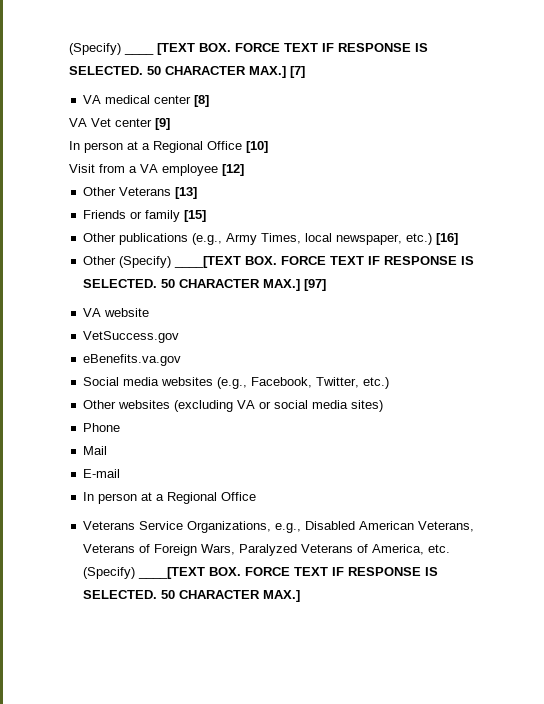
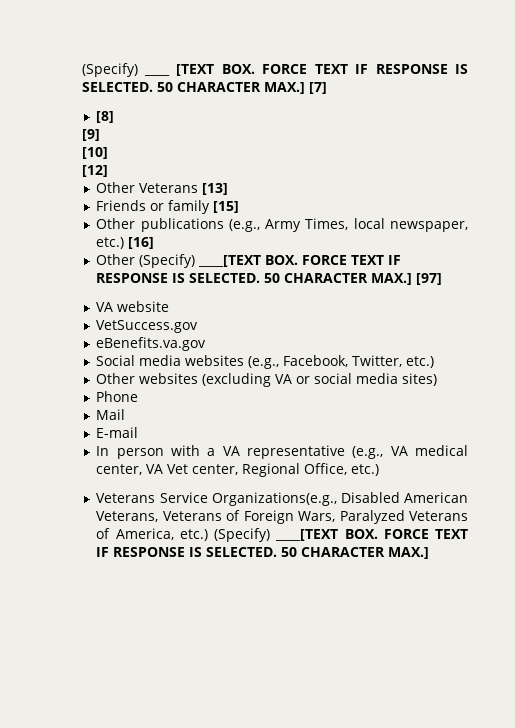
- VA medical center [8]
- VA Vet center [9]
- In person at a Regional Office [10]
- Visit from a VA employee [12]
+ [8]
+ [9]
+ [10]
+ [12]
  E-mail
- In person at a Regional Office
+ In person with a VA representative (e.g., VA medical center, VA Vet center, Regional Office, etc.)
- Veterans Service Organizations, e.g., Disabled American Veterans, Veterans of Foreign Wars, Paralyzed Veterans of America, etc. (Specify) ____[TEXT BOX. FORCE TEXT IF RESPONSE IS SELECTED.
+ Veterans Service Organizations(e.g., Disabled American Veterans, Veterans of Foreign Wars, Paralyzed Veterans of America, etc.) (Specify) ____[TEXT BOX. FORCE TEXT IF RESPONSE IS SELECTED.

